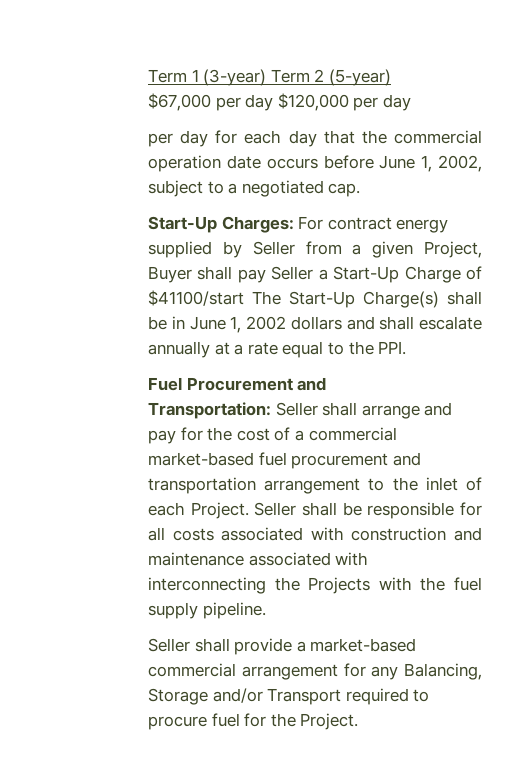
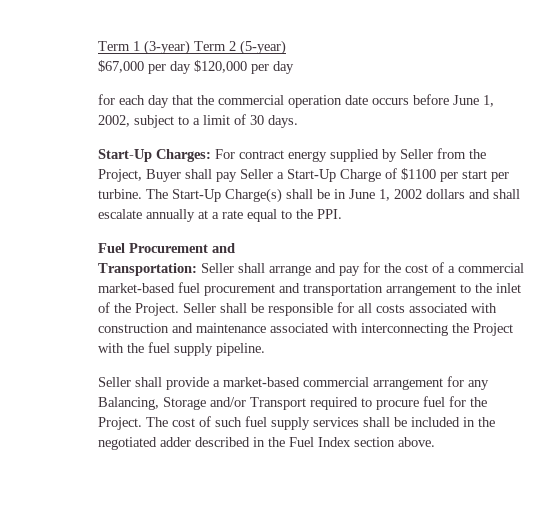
- per day for each day that the commercial operation date occurs before June 1, 2002, subject to a negotiated cap.
+ for each day that the commercial operation date occurs before June 1, 2002, subject to a limit of 30 days.
- Start-Up Charges: For contract energy supplied by Seller from a given Project, Buyer shall pay Seller a Start-Up Charge of $41100/start The Start-Up Charge(s) shall be in June 1, 2002 dollars and shall escalate annually at a rate equal to the PPI.
+ Start-Up Charges: For contract energy supplied by Seller from the Project, Buyer shall pay Seller a Start-Up Charge of $1100 per start per turbine. The Start-Up Charge(s) shall be in June 1, 2002 dollars and shall escalate annually at a rate equal to the PPI.
- Transportation: Seller shall arrange and pay for the cost of a commercial market-based fuel procurement and transportation arrangement to the inlet of each Project.
+ Transportation: Seller shall arrange and pay for the cost of a commercial market-based fuel procurement and transportation arrangement to the inlet of the Project.
- Seller shall be responsible for all costs associated with construction and maintenance associated with interconnecting the Projects with the fuel supply pipeline.
+ Seller shall be responsible for all costs associated with construction and maintenance associated with interconnecting the Project with the fuel supply pipeline.
+ The cost of such fuel supply services shall be included in the negotiated adder described in the Fuel Index section above.

